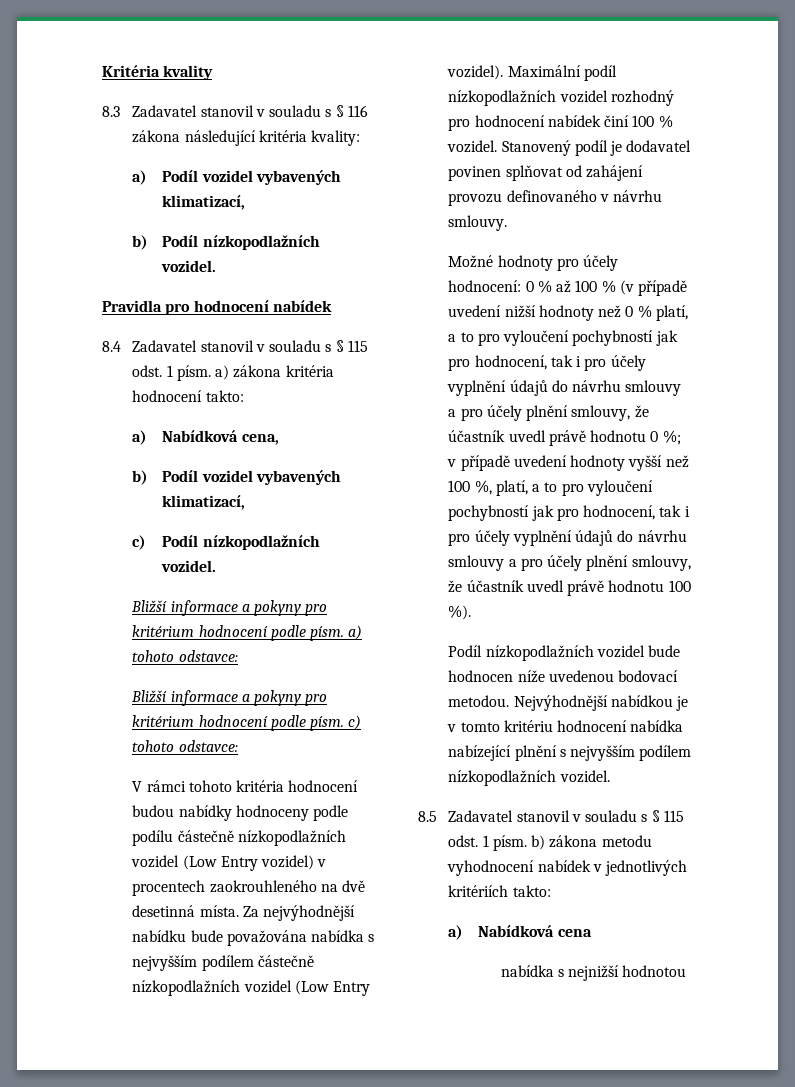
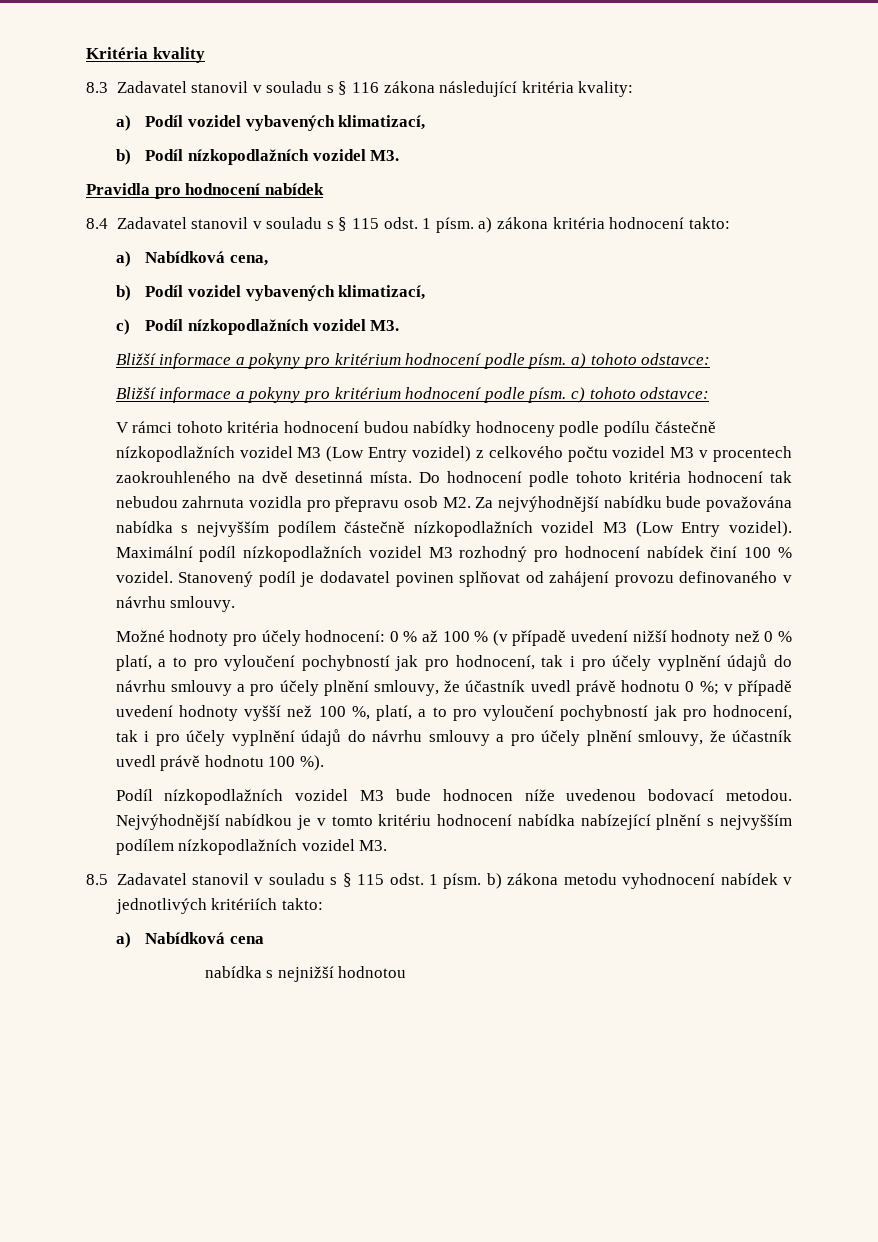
- b) Podíl nízkopodlažních vozidel.
+ b) Podíl nízkopodlažních vozidel M3.
- c) Podíl nízkopodlažních vozidel.
+ c) Podíl nízkopodlažních vozidel M3.
- V rámci tohoto kritéria hodnocení budou nabídky hodnoceny podle podílu částečně nízkopodlažních vozidel (Low Entry vozidel) v procentech zaokrouhleného na dvě desetinná místa.
+ V rámci tohoto kritéria hodnocení budou nabídky hodnoceny podle podílu částečně nízkopodlažních vozidel M3 (Low Entry vozidel) z celkového počtu vozidel M3 v procentech zaokrouhleného na dvě desetinná místa.
- Za nejvýhodnější nabídku bude považována nabídka s nejvyšším podílem částečně nízkopodlažních vozidel (Low Entry vozidel).
+ Do hodnocení podle tohoto kritéria hodnocení tak nebudou zahrnuta vozidla pro přepravu osob M2. Za nejvýhodnější nabídku bude považována nabídka s nejvyšším podílem částečně nízkopodlažních vozidel M3 (Low Entry vozidel).
- Maximální podíl nízkopodlažních vozidel rozhodný pro hodnocení nabídek činí 100 % vozidel.
+ Maximální podíl nízkopodlažních vozidel M3 rozhodný pro hodnocení nabídek činí 100 % vozidel.
- Podíl nízkopodlažních vozidel bude hodnocen níže uvedenou bodovací metodou.
+ Podíl nízkopodlažních vozidel M3 bude hodnocen níže uvedenou bodovací metodou.
- Nejvýhodnější nabídkou je v tomto kritériu hodnocení nabídka nabízející plnění s nejvyšším podílem nízkopodlažních vozidel.
+ Nejvýhodnější nabídkou je v tomto kritériu hodnocení nabídka nabízející plnění s nejvyšším podílem nízkopodlažních vozidel M3.

